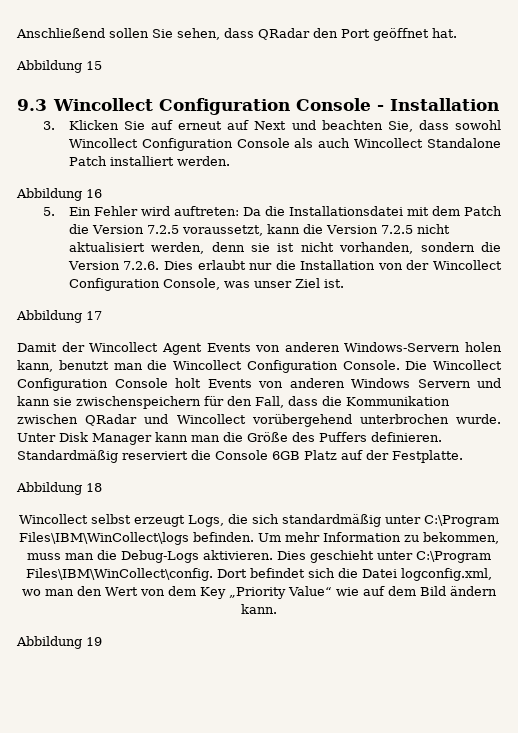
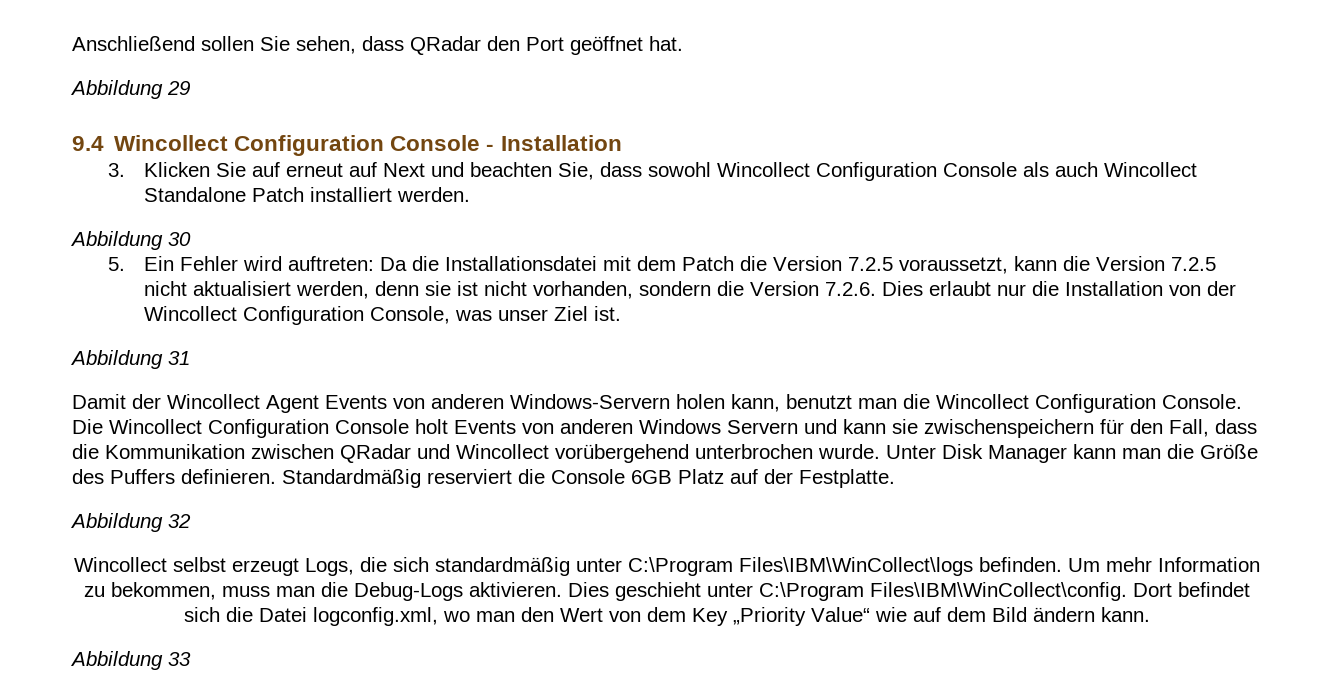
- Abbildung 15
- 9.3 Wincollect Configuration Console - Installation
+ Abbildung 29
+ 9.4 Wincollect Configuration Console - Installation
- Abbildung 16
+ Abbildung 30
- Abbildung 17
+ Abbildung 31
- Abbildung 18
+ Abbildung 32
- Abbildung 19
+ Abbildung 33

